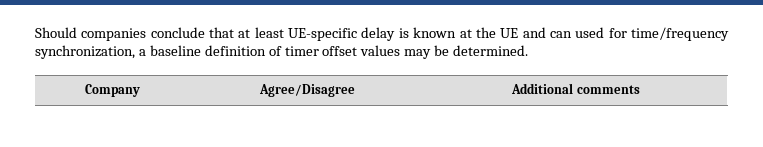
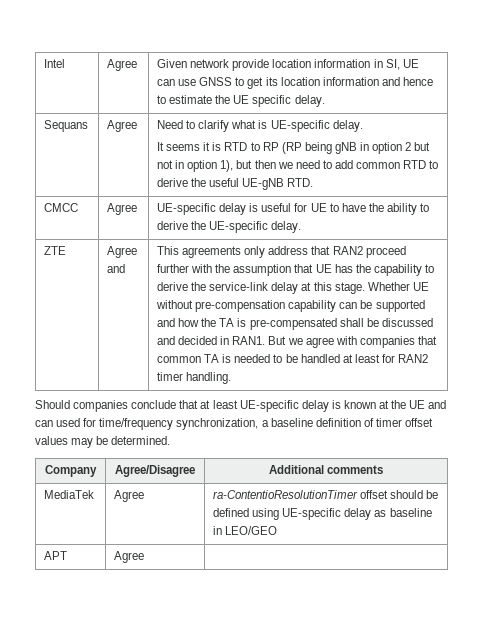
+ Intel | Agree | Given network provide location information in SI, UE can use GNSS to get its location information and hence to estimate the UE specific delay.
+ Sequans | Agree | Need to clarify what is UE-specific delay.
+ It seems it is RTD to RP (RP being gNB in option 2 but not in option 1), but then we need to add common RTD to derive the useful UE-gNB RTD.
+ CMCC | Agree | UE-specific delay is useful for UE to have the ability to derive the UE-specific delay.
+ ZTE | Agree and | This agreements only address that RAN2 proceed further with the assumption that UE has the capability to derive the service-link delay at this stage. Whether UE without pre-compensation capability can be supported and how the TA is pre-compensated shall be discussed and decided in RAN1. But we agree with companies that common TA is needed to be handled at least for RAN2 timer handling.
+ MediaTek | Agree | ra-ContentioResolutionTimer offset should be defined using UE-specific delay as baseline in LEO/GEO
+ APT | Agree |

